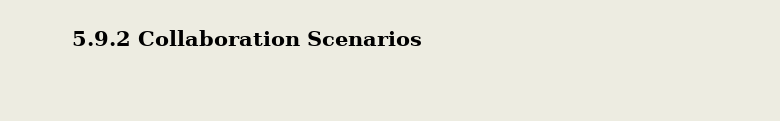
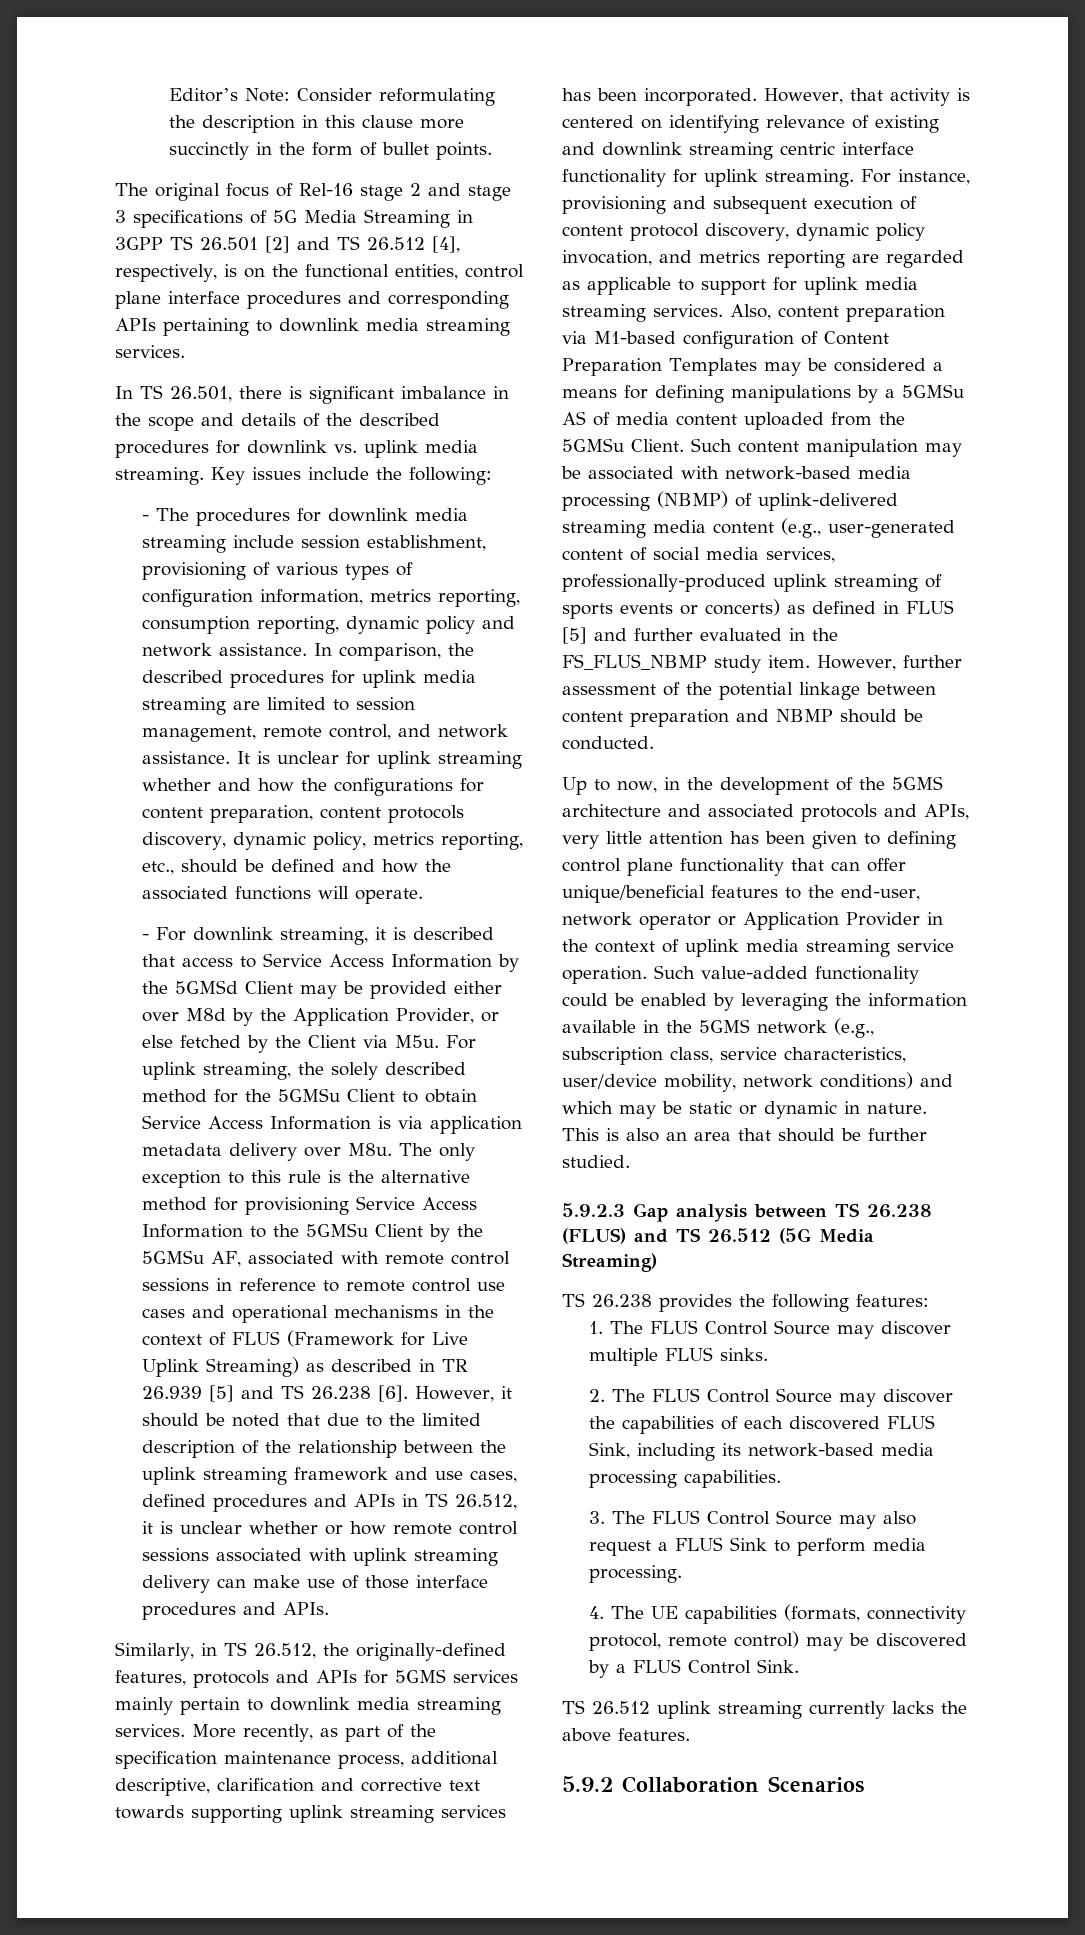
+ Editor’s Note: Consider reformulating the description in this clause more succinctly in the form of bullet points.
+ The original focus of Rel-16 stage 2 and stage 3 specifications of 5G Media Streaming in 3GPP TS 26.501 [2] and TS 26.512 [4], respectively, is on the functional entities, control plane interface procedures and corresponding APIs pertaining to downlink media streaming services.
+ In TS 26.501, there is significant imbalance in the scope and details of the described procedures for downlink vs. uplink media streaming. Key issues include the following:
+ - The procedures for downlink media streaming include session establishment, provisioning of various types of configuration information, metrics reporting, consumption reporting, dynamic policy and network assistance. In comparison, the described procedures for uplink media streaming are limited to session management, remote control, and network assistance. It is unclear for uplink streaming whether and how the configurations for content preparation, content protocols discovery, dynamic policy, metrics reporting, etc., should be defined and how the associated functions will operate.
+ - For downlink streaming, it is described that access to Service Access Information by the 5GMSd Client may be provided either over M8d by the Application Provider, or else fetched by the Client via M5u. For uplink streaming, the solely described method for the 5GMSu Client to obtain Service Access Information is via application metadata delivery over M8u. The only exception to this rule is the alternative method for provisioning Service Access Information to the 5GMSu Client by the 5GMSu AF, associated with remote control sessions in reference to remote control use cases and operational mechanisms in the context of FLUS (Framework for Live Uplink Streaming) as described in TR 26.939 [5] and TS 26.238 [6]. However, it should be noted that due to the limited description of the relationship between the uplink streaming framework and use cases, defined procedures and APIs in TS 26.512, it is unclear whether or how remote control sessions associated with uplink streaming delivery can make use of those interface procedures and APIs.
+ Similarly, in TS 26.512, the originally-defined features, protocols and APIs for 5GMS services mainly pertain to downlink media streaming services. More recently, as part of the specification maintenance process, additional descriptive, clarification and corrective text towards supporting uplink streaming services has been incorporated. However, that activity is centered on identifying relevance of existing and downlink streaming centric interface functionality for uplink streaming. For instance, provisioning and subsequent execution of content protocol discovery, dynamic policy invocation, and metrics reporting are regarded as applicable to support for uplink media streaming services. Also, content preparation via M1-based configuration of Content Preparation Templates may be considered a means for defining manipulations by a 5GMSu AS of media content uploaded from the 5GMSu Client. Such content manipulation may be associated with network-based media processing (NBMP) of uplink-delivered streaming media content (e.g., user-generated content of social media services, professionally-produced uplink streaming of sports events or concerts) as defined in FLUS [5] and further evaluated in the FS_FLUS_NBMP study item. However, further assessment of the potential linkage between content preparation and NBMP should be conducted.
+ Up to now, in the development of the 5GMS architecture and associated protocols and APIs, very little attention has been given to defining control plane functionality that can offer unique/beneficial features to the end-user, network operator or Application Provider in the context of uplink media streaming service operation. Such value-added functionality could be enabled by leveraging the information available in the 5GMS network (e.g., subscription class, service characteristics, user/device mobility, network conditions) and which may be static or dynamic in nature. This is also an area that should be further studied.
+ 5.9.2.3 Gap analysis between TS 26.238 (FLUS) and TS 26.512 (5G Media Streaming)
+ TS 26.238 provides the following features:
+ 1. The FLUS Control Source may discover multiple FLUS sinks.
+ 2. The FLUS Control Source may discover the capabilities of each discovered FLUS Sink, including its network-based media processing capabilities.
+ 3. The FLUS Control Source may also request a FLUS Sink to perform media processing.
+ 4. The UE capabilities (formats, connectivity protocol, remote control) may be discovered by a FLUS Control Sink.
+ TS 26.512 uplink streaming currently lacks the above features.

